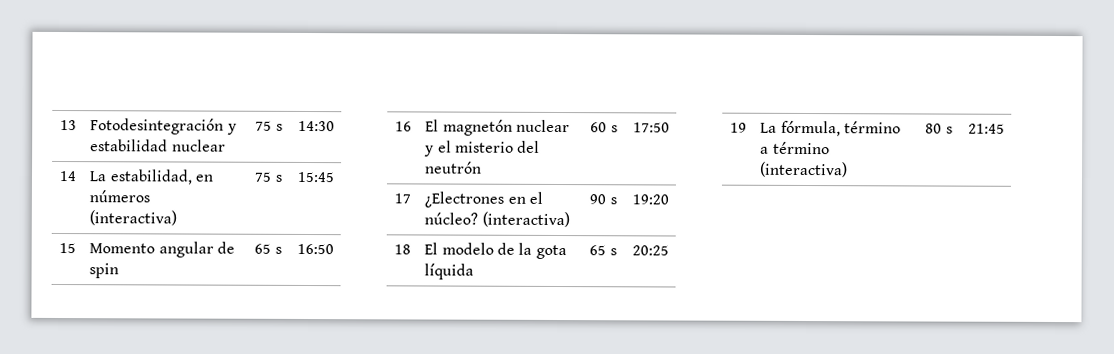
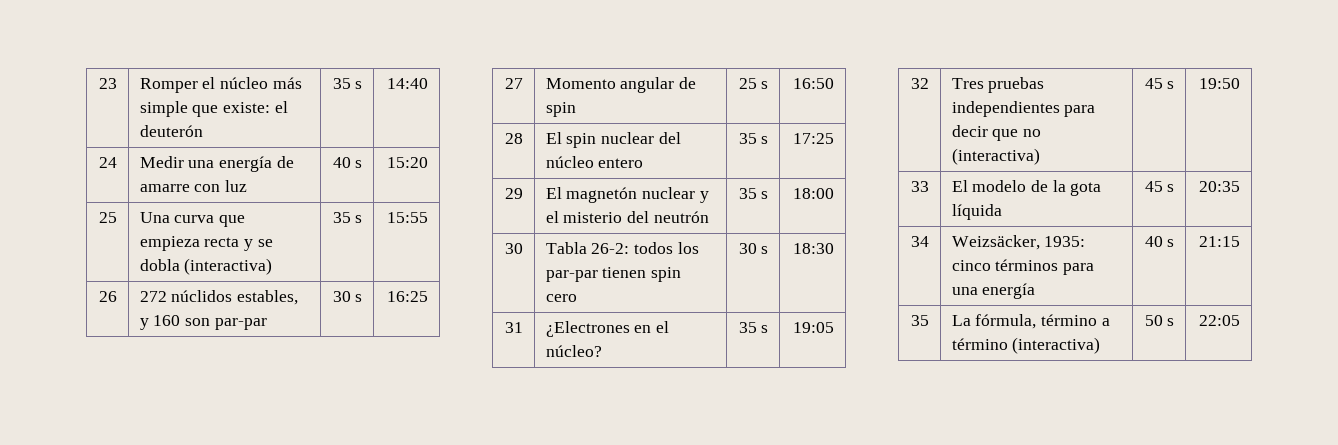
- 13 | Fotodesintegración y estabilidad nuclear | 75 s | 14:30
- 14 | La estabilidad, en números (interactiva) | 75 s | 15:45
- 15 | Momento angular de spin | 65 s | 16:50
+ 23 | Romper el núcleo más simple que existe: el deuterón | 35 s | 14:40
+ 24 | Medir una energía de amarre con luz | 40 s | 15:20
+ 25 | Una curva que empieza recta y se dobla (interactiva) | 35 s | 15:55
+ 26 | 272 núclidos estables, y 160 son par-par | 30 s | 16:25
+ 27 | Momento angular de spin | 25 s | 16:50
- 16 | El magnetón nuclear y el misterio del neutrón | 60 s | 17:50
- 17 | ¿Electrones en el núcleo? (interactiva) | 90 s | 19:20
- 18 | El modelo de la gota líquida | 65 s | 20:25
- 19 | La fórmula, término a término (interactiva) | 80 s | 21:45
+ 28 | El spin nuclear del núcleo entero | 35 s | 17:25
+ 29 | El magnetón nuclear y el misterio del neutrón | 35 s | 18:00
+ 30 | Tabla 26-2: todos los par-par tienen spin cero | 30 s | 18:30
+ 31 | ¿Electrones en el núcleo? | 35 s | 19:05
+ 32 | Tres pruebas independientes para decir que no (interactiva) | 45 s | 19:50
+ 33 | El modelo de la gota líquida | 45 s | 20:35
+ 34 | Weizsäcker, 1935: cinco términos para una energía | 40 s | 21:15
+ 35 | La fórmula, término a término (interactiva) | 50 s | 22:05

